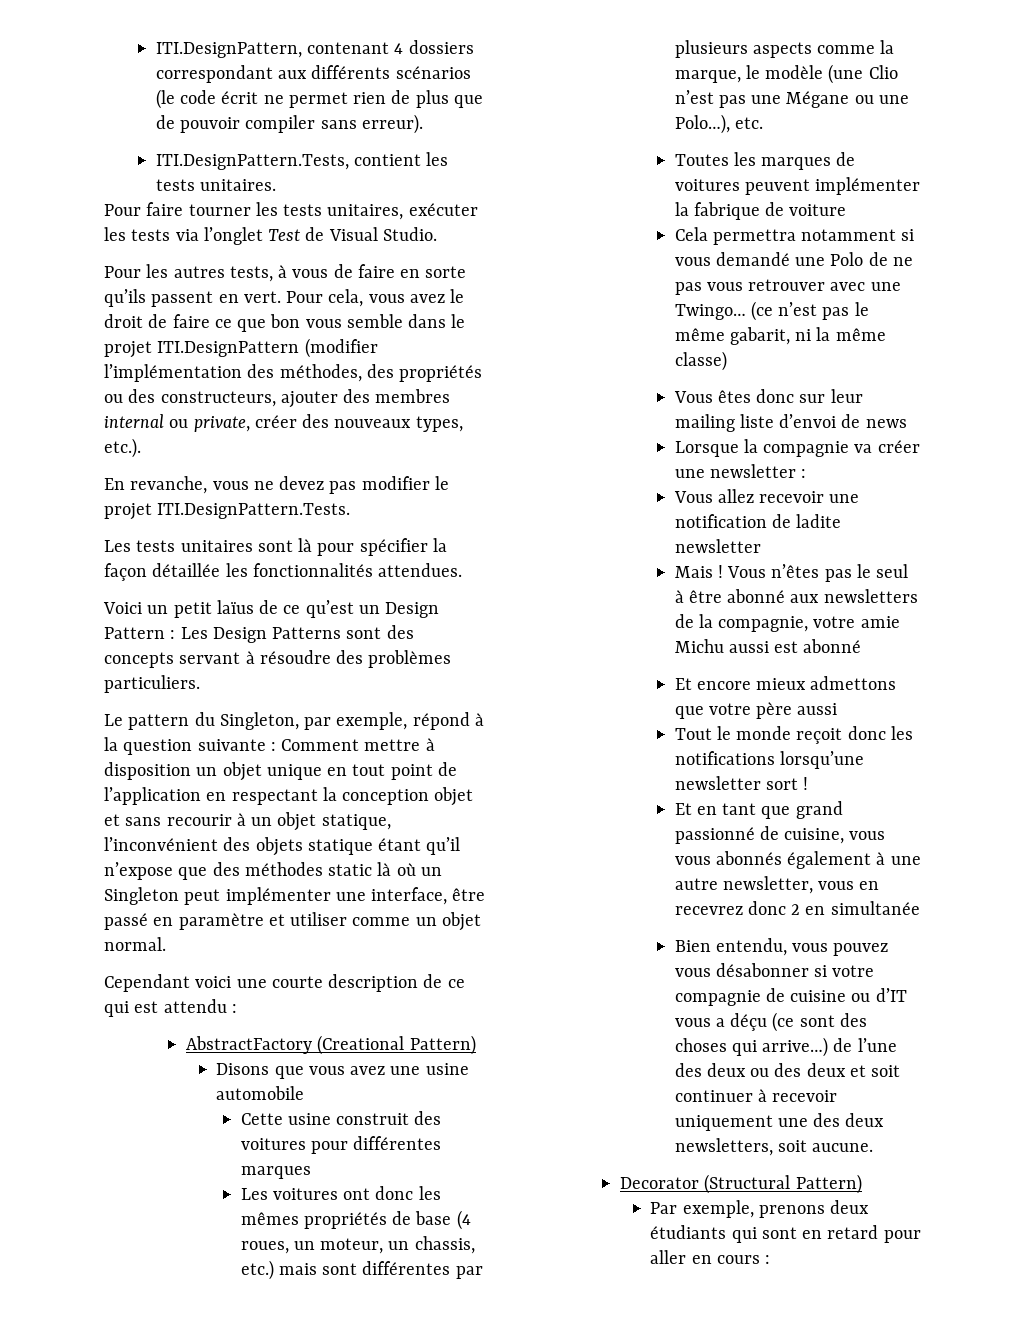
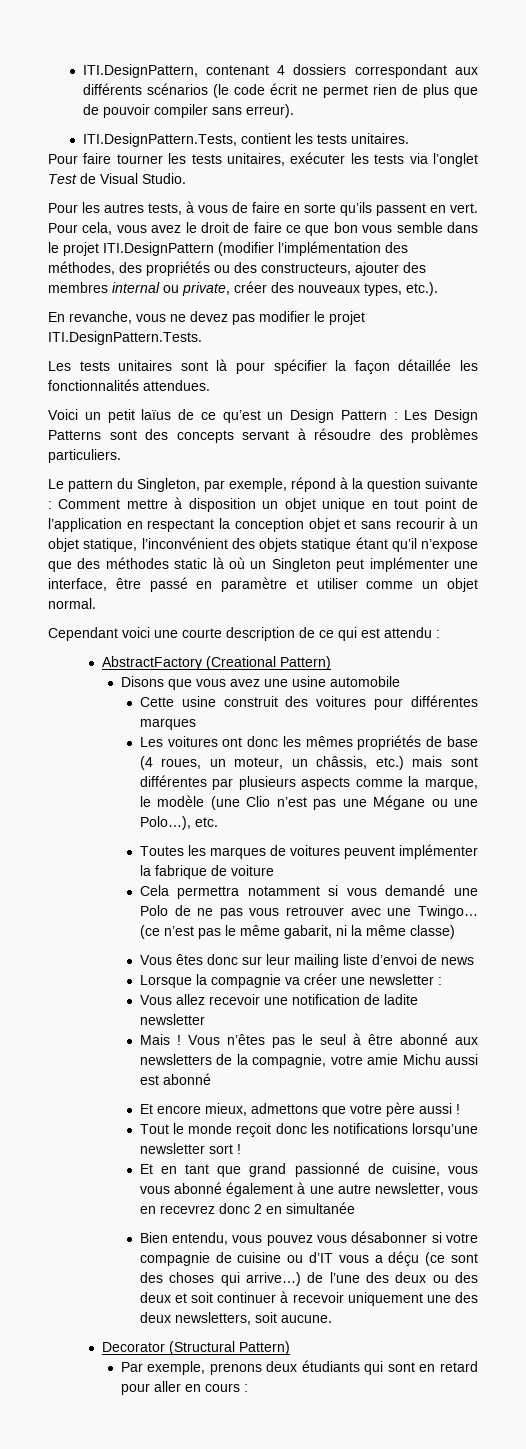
- Les voitures ont donc les mêmes propriétés de base (4 roues, un moteur, un chassis, etc.) mais sont différentes par plusieurs aspects comme la marque, le modèle (une Clio n’est pas une Mégane ou une Polo…), etc.
+ Les voitures ont donc les mêmes propriétés de base (4 roues, un moteur, un châssis, etc.) mais sont différentes par plusieurs aspects comme la marque, le modèle (une Clio n’est pas une Mégane ou une Polo…), etc.
- Et encore mieux admettons que votre père aussi
+ Et encore mieux, admettons que votre père aussi !
- Et en tant que grand passionné de cuisine, vous vous abonnés également à une autre newsletter, vous en recevrez donc 2 en simultanée
+ Et en tant que grand passionné de cuisine, vous vous abonné également à une autre newsletter, vous en recevrez donc 2 en simultanée

